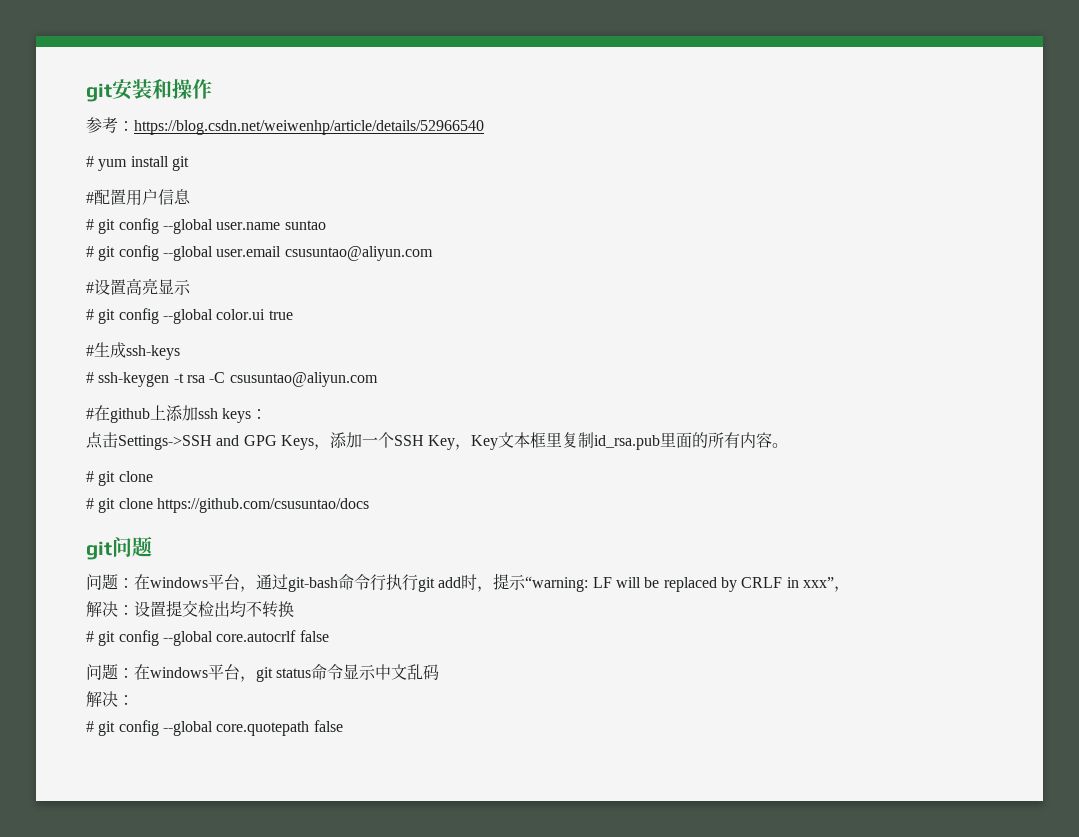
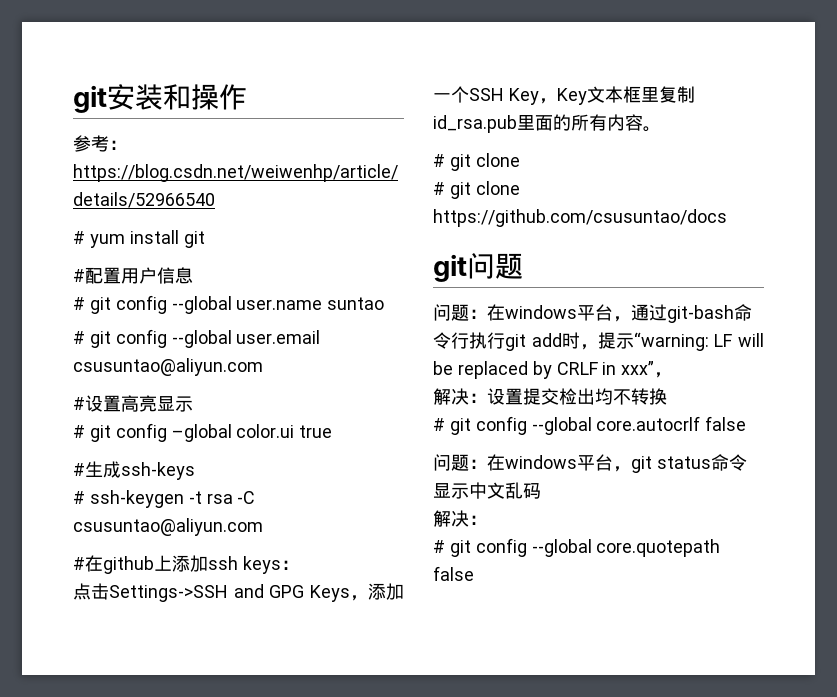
- # git config --global color.ui true
+ # git config –global color.ui true

